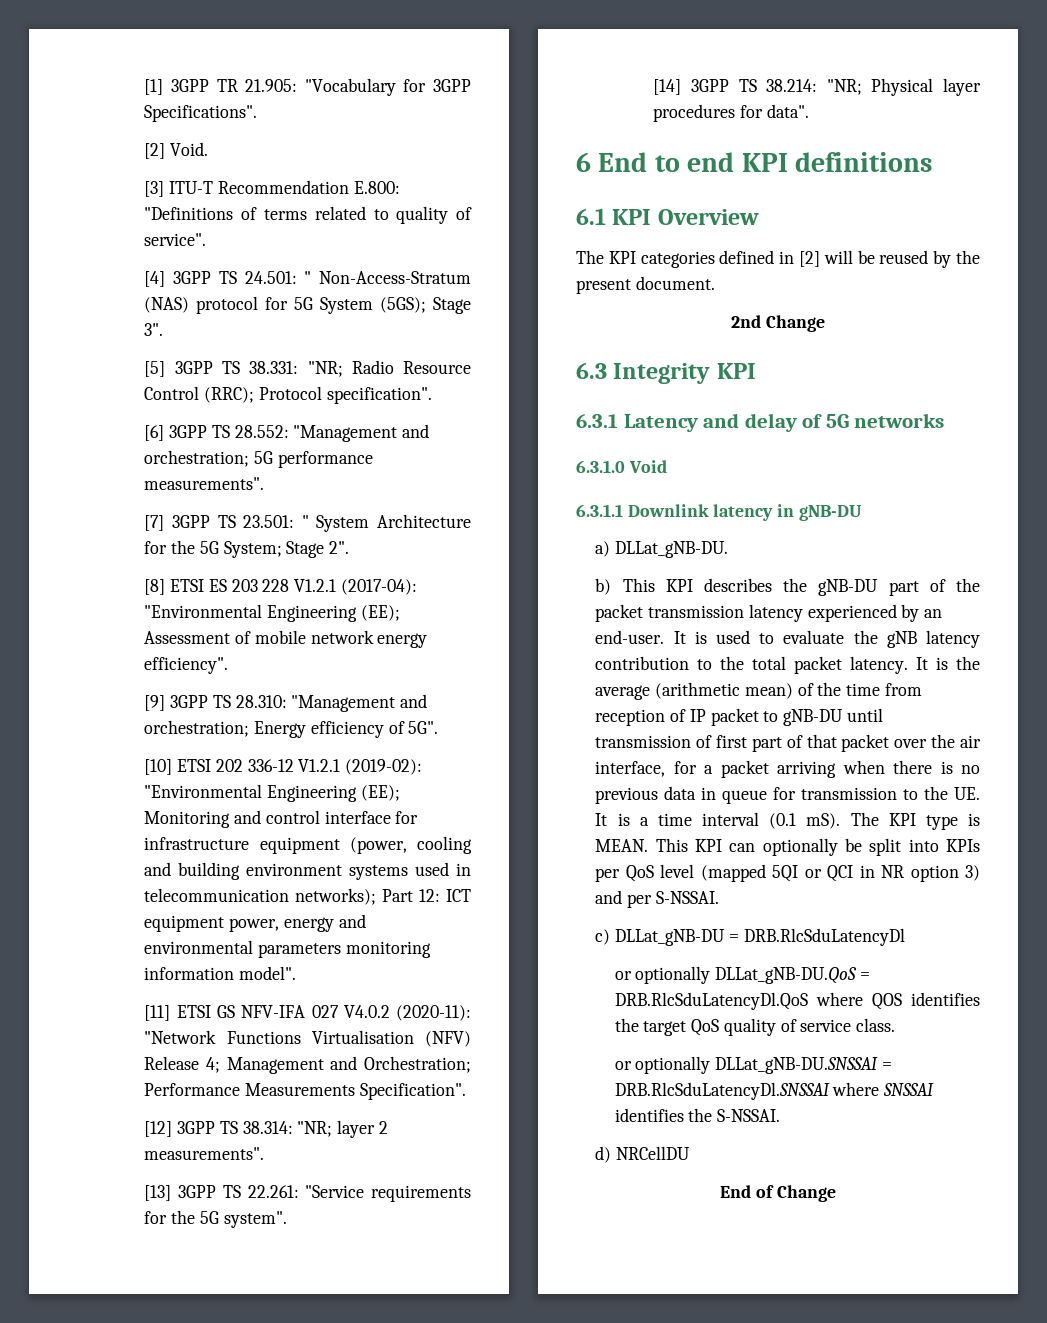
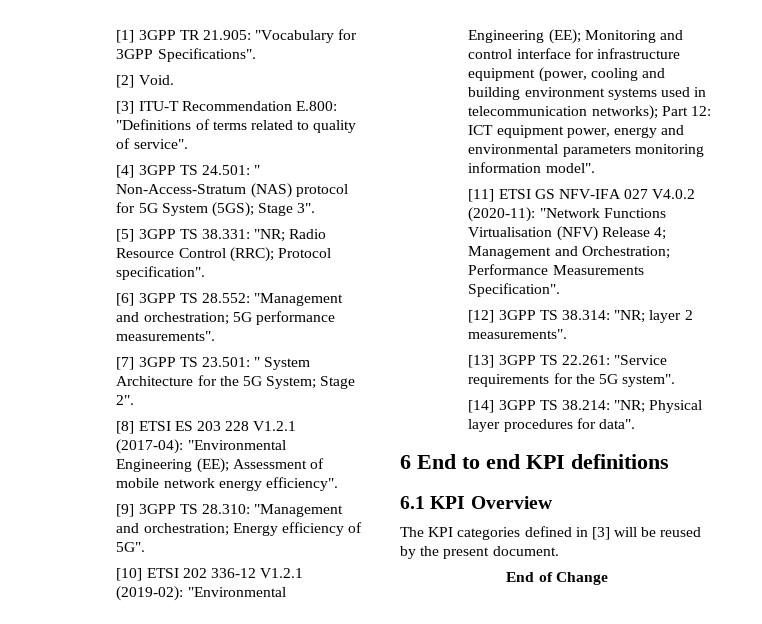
- The KPI categories defined in [2] will be reused by the present document.
+ The KPI categories defined in [3] will be reused by the present document.
- 2nd Change
- 6.3 Integrity KPI
- 6.3.1 Latency and delay of 5G networks
- 6.3.1.0 Void
- 6.3.1.1 Downlink latency in gNB-DU
- a) DLLat_gNB-DU.
- b) This KPI describes the gNB-DU part of the packet transmission latency experienced by an end-user. It is used to evaluate the gNB latency contribution to the total packet latency. It is the average (arithmetic mean) of the time from reception of IP packet to gNB-DU until transmission of first part of that packet over the air interface, for a packet arriving when there is no previous data in queue for transmission to the UE. It is a time interval (0.1 mS). The KPI type is MEAN. This KPI can optionally be split into KPIs per QoS level (mapped 5QI or QCI in NR option 3) and per S-NSSAI.
- c) DLLat_gNB-DU = DRB.RlcSduLatencyDl
- or optionally DLLat_gNB-DU.QoS = DRB.RlcSduLatencyDl.QoS where QOS identifies the target QoS quality of service class.
- or optionally DLLat_gNB-DU.SNSSAI = DRB.RlcSduLatencyDl.SNSSAI where SNSSAI identifies the S-NSSAI.
- d) NRCellDU

